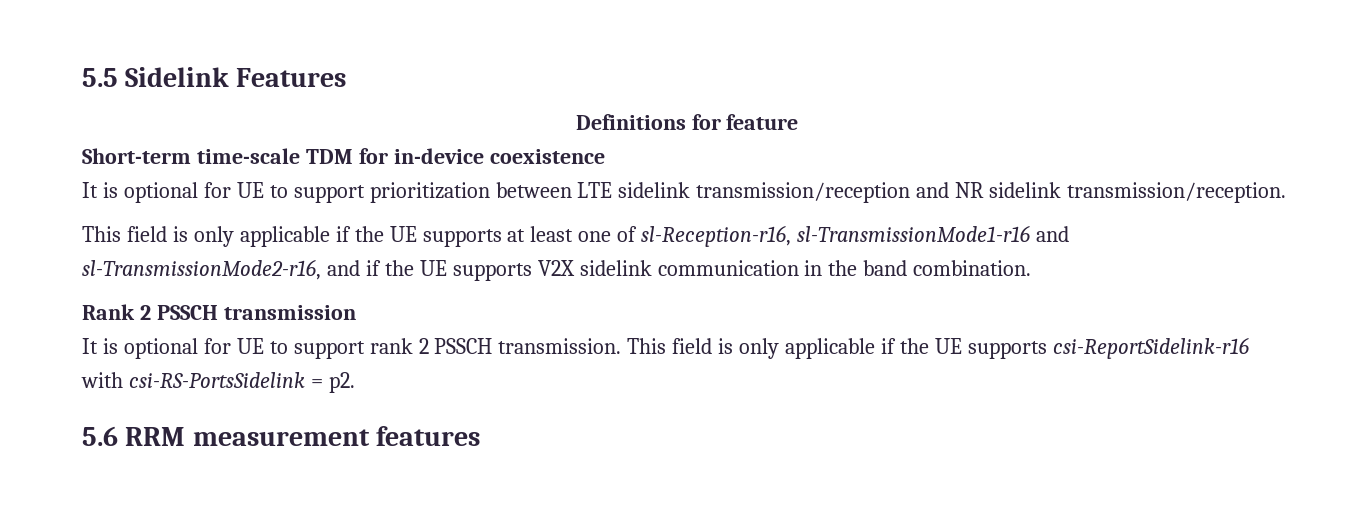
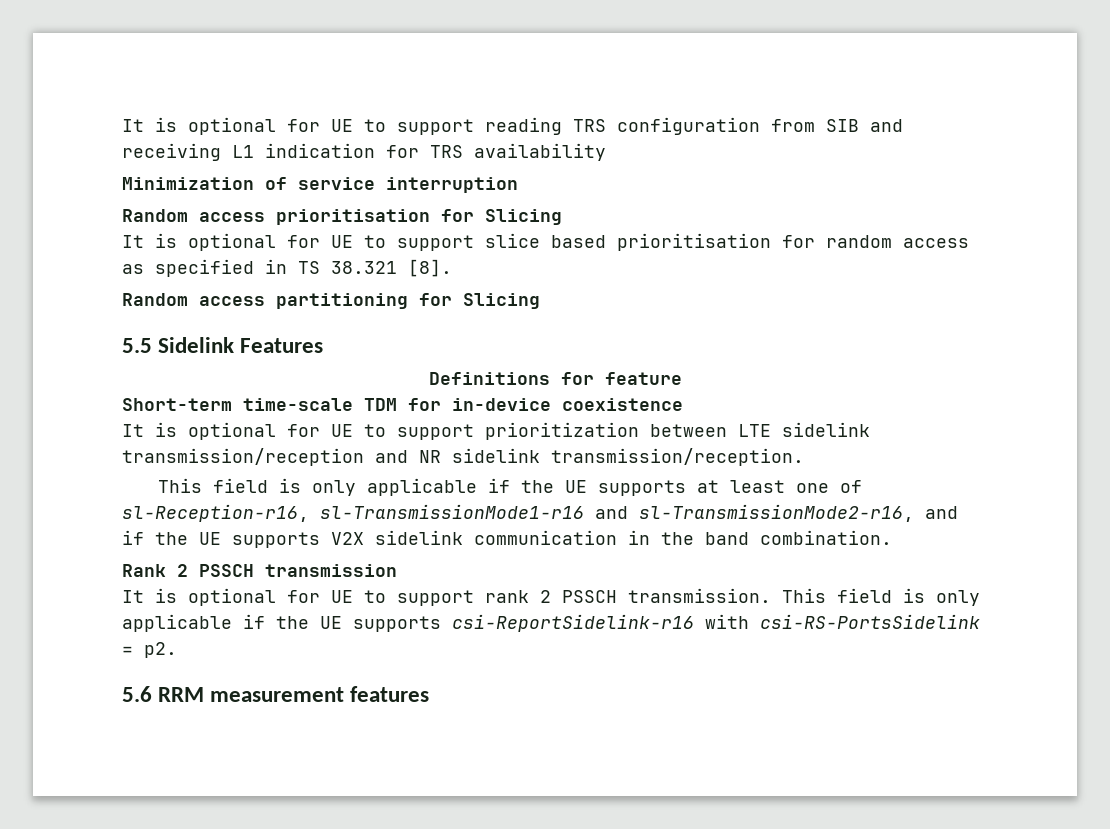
+ It is optional for UE to support reading TRS configuration from SIB and receiving L1 indication for TRS availability
+ Minimization of service interruption
+ Random access prioritisation for Slicing
+ It is optional for UE to support slice based prioritisation for random access as specified in TS 38.321 [8].
+ Random access partitioning for Slicing

